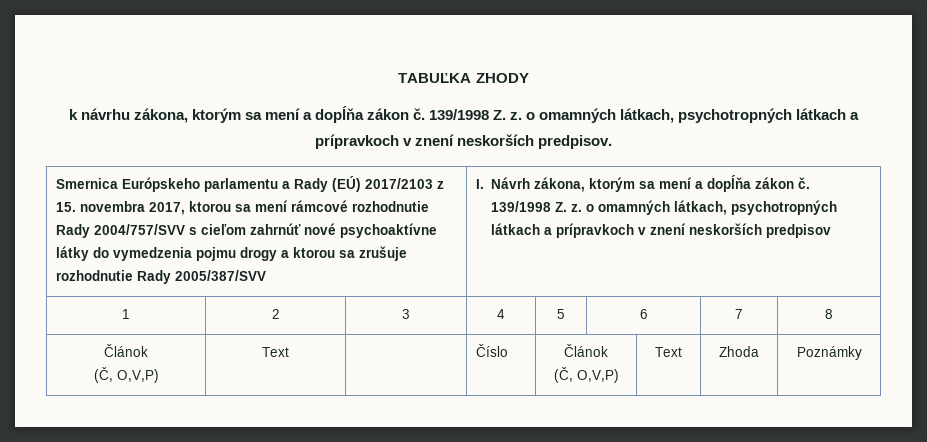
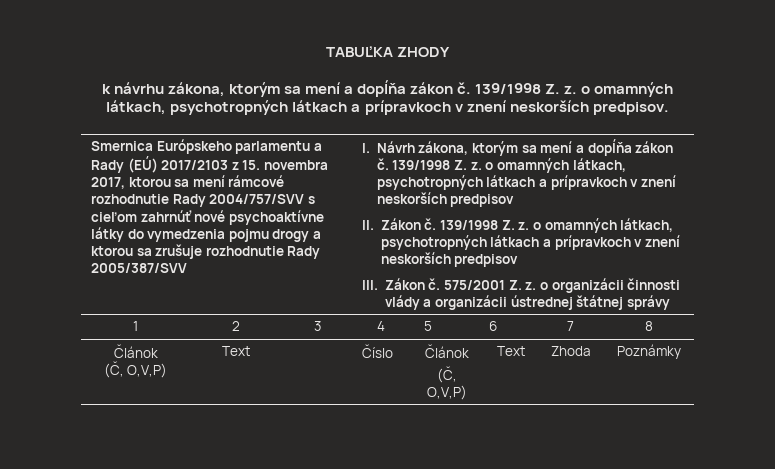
+ II. Zákon č. 139/1998 Z. z. o omamných látkach, psychotropných látkach a prípravkoch v znení neskorších predpisov
+ III. Zákon č. 575/2001 Z. z. o organizácii činnosti vlády a organizácii ústrednej štátnej správy

